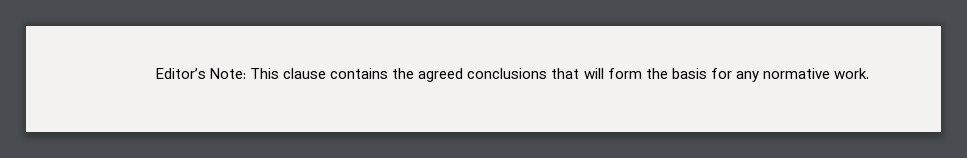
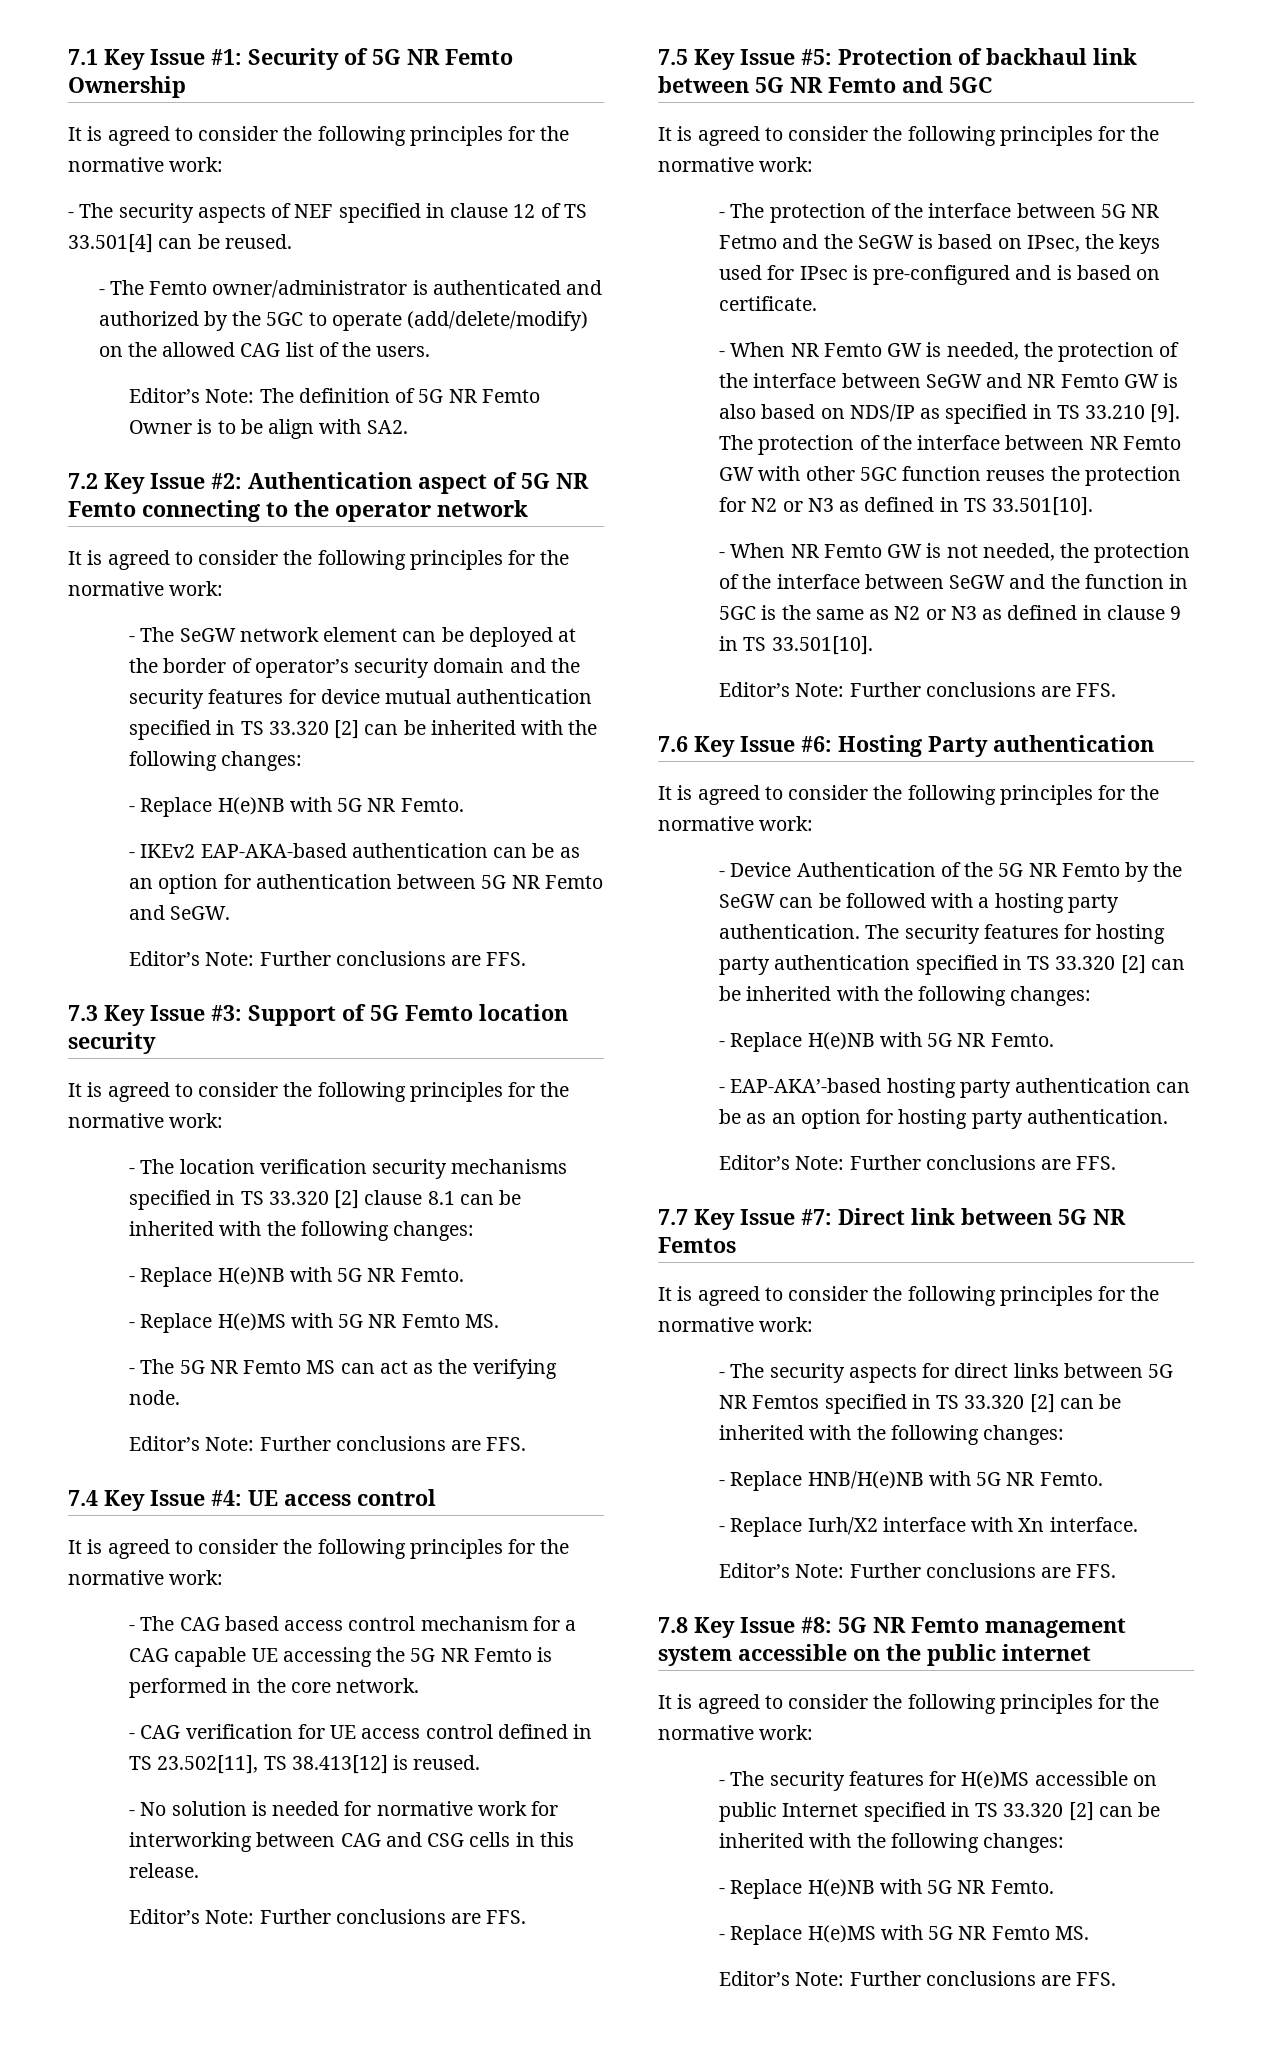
- Editor’s Note: This clause contains the agreed conclusions that will form the basis for any normative work.
+ 7.1 Key Issue #1: Security of 5G NR Femto Ownership
+ It is agreed to consider the following principles for the normative work:
+ - The security aspects of NEF specified in clause 12 of TS 33.501[4] can be reused.
+ - The Femto owner/administrator is authenticated and authorized by the 5GC to operate (add/delete/modify) on the allowed CAG list of the users.
+ Editor’s Note: The definition of 5G NR Femto Owner is to be align with SA2.
+ 7.2 Key Issue #2: Authentication aspect of 5G NR Femto connecting to the operator network
+ It is agreed to consider the following principles for the normative work:
+ - The SeGW network element can be deployed at the border of operator’s security domain and the security features for device mutual authentication specified in TS 33.320 [2] can be inherited with the following changes:
+ - Replace H(e)NB with 5G NR Femto.
+ - IKEv2 EAP-AKA-based authentication can be as an option for authentication between 5G NR Femto and SeGW.
+ Editor’s Note: Further conclusions are FFS.
+ 7.3 Key Issue #3: Support of 5G Femto location security
+ It is agreed to consider the following principles for the normative work:
+ - The location verification security mechanisms specified in TS 33.320 [2] clause 8.1 can be inherited with the following changes:
+ - Replace H(e)NB with 5G NR Femto.
+ - Replace H(e)MS with 5G NR Femto MS.
+ - The 5G NR Femto MS can act as the verifying node.
+ Editor’s Note: Further conclusions are FFS.
+ 7.4 Key Issue #4: UE access control
+ It is agreed to consider the following principles for the normative work:
+ - The CAG based access control mechanism for a CAG capable UE accessing the 5G NR Femto is performed in the core network.
+ - CAG verification for UE access control defined in TS 23.502[11], TS 38.413[12] is reused.
+ - No solution is needed for normative work for interworking between CAG and CSG cells in this release.
+ Editor’s Note: Further conclusions are FFS.
+ 7.5 Key Issue #5: Protection of backhaul link between 5G NR Femto and 5GC
+ It is agreed to consider the following principles for the normative work:
+ - The protection of the interface between 5G NR Fetmo and the SeGW is based on IPsec, the keys used for IPsec is pre-configured and is based on certificate.
+ - When NR Femto GW is needed, the protection of the interface between SeGW and NR Femto GW is also based on NDS/IP as specified in TS 33.210 [9]. The protection of the interface between NR Femto GW with other 5GC function reuses the protection for N2 or N3 as defined in TS 33.501[10].
+ - When NR Femto GW is not needed, the protection of the interface between SeGW and the function in 5GC is the same as N2 or N3 as defined in clause 9 in TS 33.501[10].
+ Editor’s Note: Further conclusions are FFS.
+ 7.6 Key Issue #6: Hosting Party authentication
+ It is agreed to consider the following principles for the normative work:
+ - Device Authentication of the 5G NR Femto by the SeGW can be followed with a hosting party authentication. The security features for hosting party authentication specified in TS 33.320 [2] can be inherited with the following changes:
+ - Replace H(e)NB with 5G NR Femto.
+ - EAP-AKA’-based hosting party authentication can be as an option for hosting party authentication.
+ Editor’s Note: Further conclusions are FFS.
+ 7.7 Key Issue #7: Direct link between 5G NR Femtos
+ It is agreed to consider the following principles for the normative work:
+ - The security aspects for direct links between 5G NR Femtos specified in TS 33.320 [2] can be inherited with the following changes:
+ - Replace HNB/H(e)NB with 5G NR Femto.
+ - Replace Iurh/X2 interface with Xn interface.
+ Editor’s Note: Further conclusions are FFS.
+ 7.8 Key Issue #8: 5G NR Femto management system accessible on the public internet
+ It is agreed to consider the following principles for the normative work:
+ - The security features for H(e)MS accessible on public Internet specified in TS 33.320 [2] can be inherited with the following changes:
+ - Replace H(e)NB with 5G NR Femto.
+ - Replace H(e)MS with 5G NR Femto MS.
+ Editor’s Note: Further conclusions are FFS.

